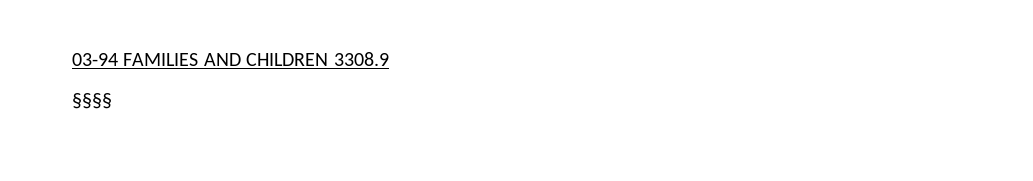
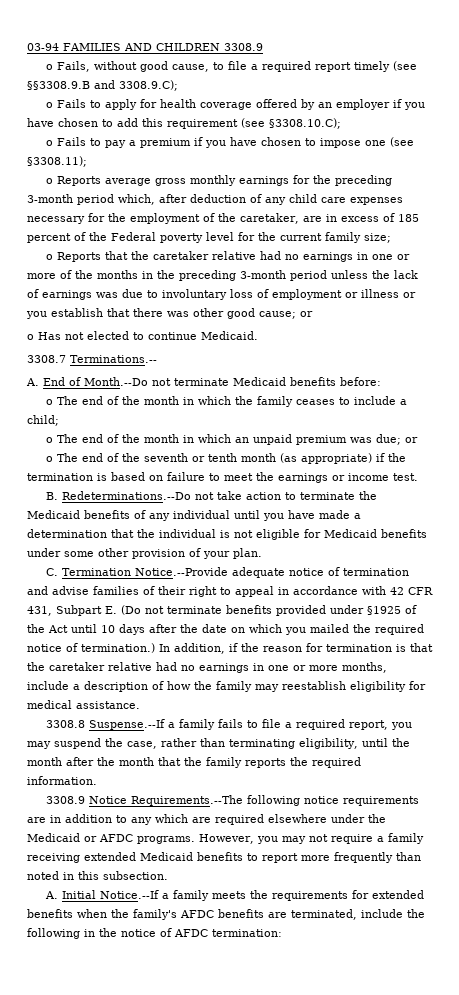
- §§§§
+ o Fails, without good cause, to file a required report timely (see §§3308.9.B and 3308.9.C);
+ o Fails to apply for health coverage offered by an employer if you have chosen to add this requirement (see §3308.10.C);
+ o Fails to pay a premium if you have chosen to impose one (see §3308.11);
+ o Reports average gross monthly earnings for the preceding 3-month period which, after deduction of any child care expenses necessary for the employment of the caretaker, are in excess of 185 percent of the Federal poverty level for the current family size;
+ o Reports that the caretaker relative had no earnings in one or more of the months in the preceding 3-month period unless the lack of earnings was due to involuntary loss of employment or illness or you establish that there was other good cause; or
+ o Has not elected to continue Medicaid.
+ 3308.7 Terminations.--
+ A. End of Month.--Do not terminate Medicaid benefits before:
+ o The end of the month in which the family ceases to include a child;
+ o The end of the month in which an unpaid premium was due; or
+ o The end of the seventh or tenth month (as appropriate) if the termination is based on failure to meet the earnings or income test.
+ B. Redeterminations.--Do not take action to terminate the Medicaid benefits of any individual until you have made a determination that the individual is not eligible for Medicaid benefits under some other provision of your plan.
+ C. Termination Notice.--Provide adequate notice of termination and advise families of their right to appeal in accordance with 42 CFR 431, Subpart E. (Do not terminate benefits provided under §1925 of the Act until 10 days after the date on which you mailed the required notice of termination.) In addition, if the reason for termination is that the caretaker relative had no earnings in one or more months, include a description of how the family may reestablish eligibility for medical assistance.
+ 3308.8 Suspense.--If a family fails to file a required report, you may suspend the case, rather than terminating eligibility, until the month after the month that the family reports the required information.
+ 3308.9 Notice Requirements.--The following notice requirements are in addition to any which are required elsewhere under the Medicaid or AFDC programs. However, you may not require a family receiving extended Medicaid benefits to report more frequently than noted in this subsection.
+ A. Initial Notice.--If a family meets the requirements for extended benefits when the family's AFDC benefits are terminated, include the following in the notice of AFDC termination:

